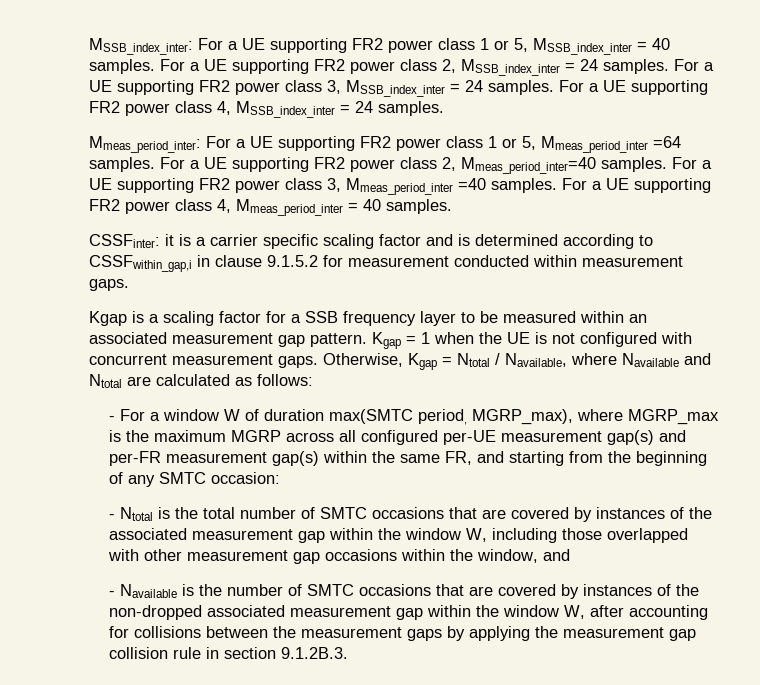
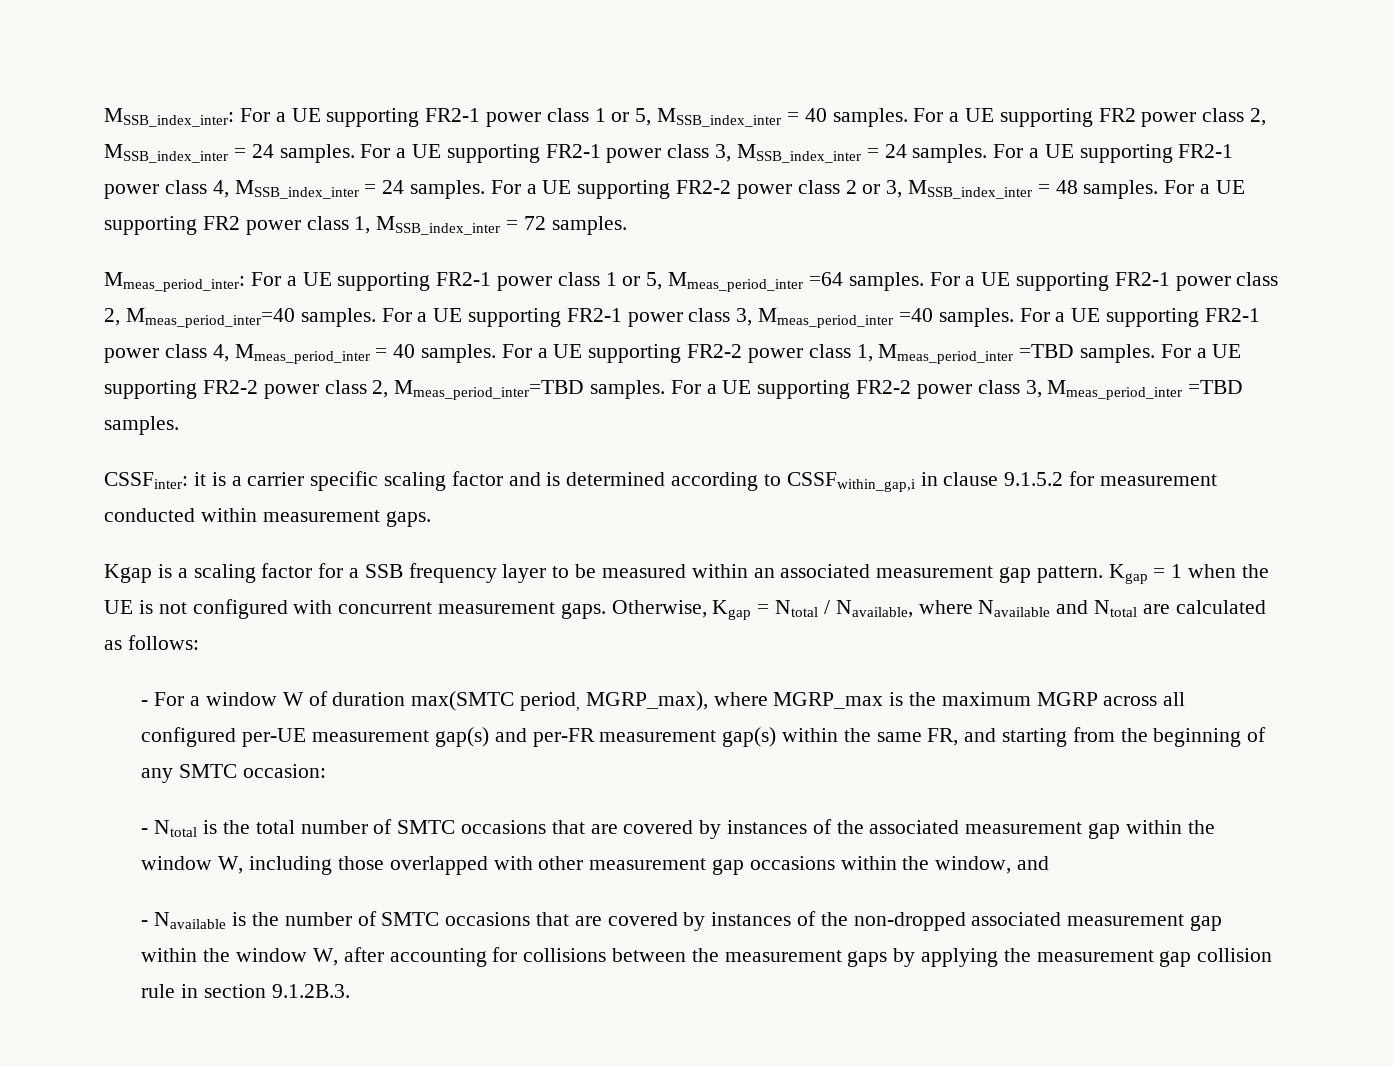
- MSSB_index_inter: For a UE supporting FR2 power class 1 or 5, MSSB_index_inter = 40 samples.
+ MSSB_index_inter: For a UE supporting FR2-1 power class 1 or 5, MSSB_index_inter = 40 samples.
- For a UE supporting FR2 power class 3, MSSB_index_inter = 24 samples.
+ For a UE supporting FR2-1 power class 3, MSSB_index_inter = 24 samples.
- For a UE supporting FR2 power class 4, MSSB_index_inter = 24 samples.
+ For a UE supporting FR2-1 power class 4, MSSB_index_inter = 24 samples. For a UE supporting FR2-2 power class 2 or 3, MSSB_index_inter = 48 samples. For a UE supporting FR2 power class 1, MSSB_index_inter = 72 samples.
- Mmeas_period_inter: For a UE supporting FR2 power class 1 or 5, Mmeas_period_inter =64 samples.
+ Mmeas_period_inter: For a UE supporting FR2-1 power class 1 or 5, Mmeas_period_inter =64 samples.
- For a UE supporting FR2 power class 2, Mmeas_period_inter=40 samples.
+ For a UE supporting FR2-1 power class 2, Mmeas_period_inter=40 samples.
- For a UE supporting FR2 power class 3, Mmeas_period_inter =40 samples.
+ For a UE supporting FR2-1 power class 3, Mmeas_period_inter =40 samples.
- For a UE supporting FR2 power class 4, Mmeas_period_inter = 40 samples.
+ For a UE supporting FR2-1 power class 4, Mmeas_period_inter = 40 samples. For a UE supporting FR2-2 power class 1, Mmeas_period_inter =TBD samples. For a UE supporting FR2-2 power class 2, Mmeas_period_inter=TBD samples. For a UE supporting FR2-2 power class 3, Mmeas_period_inter =TBD samples.

